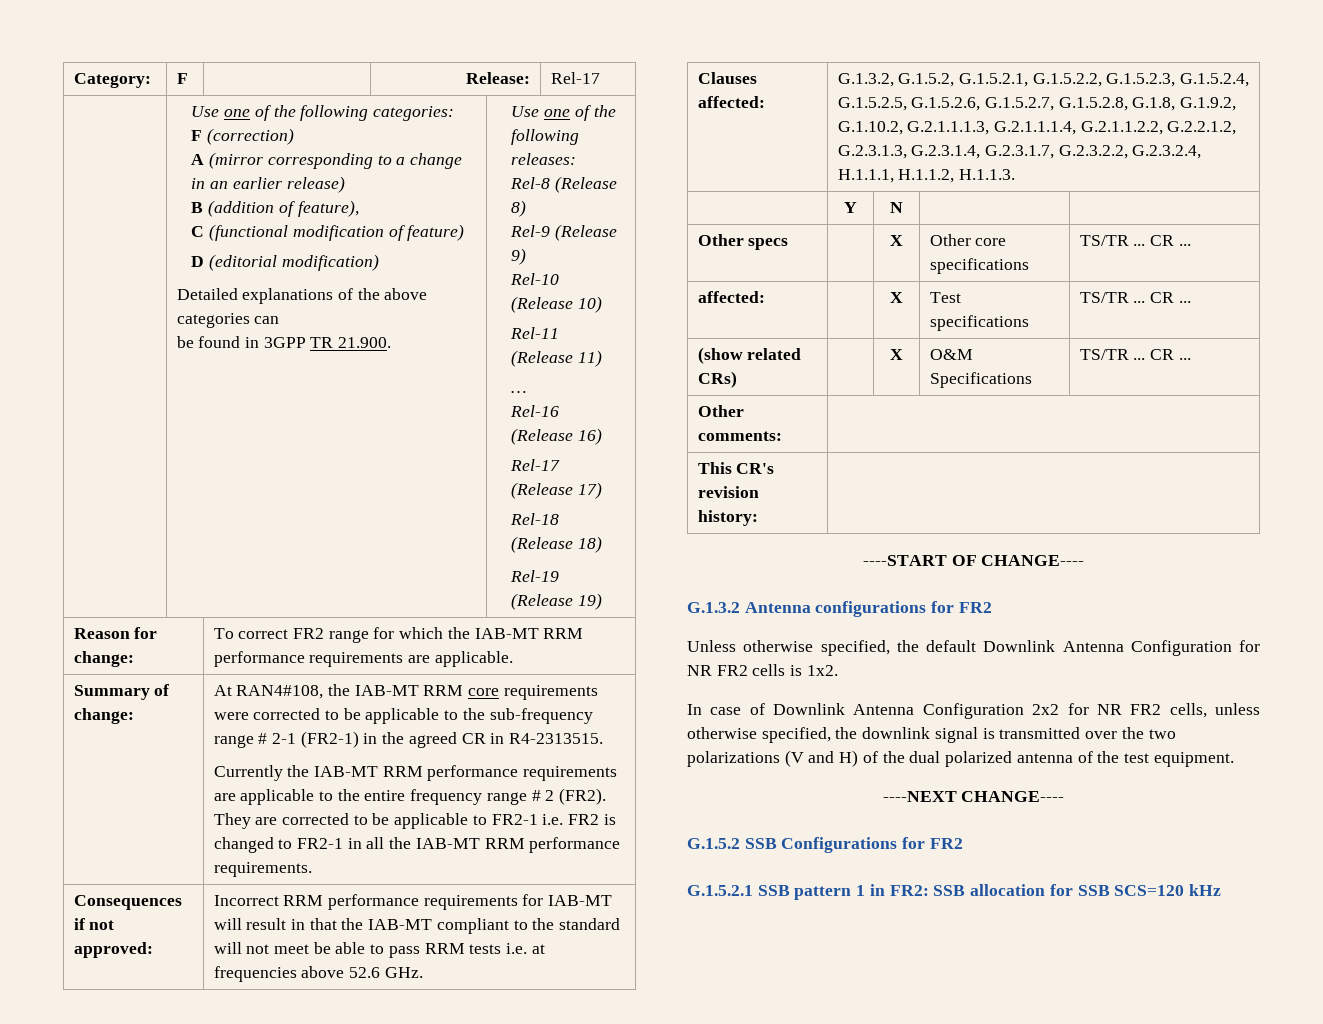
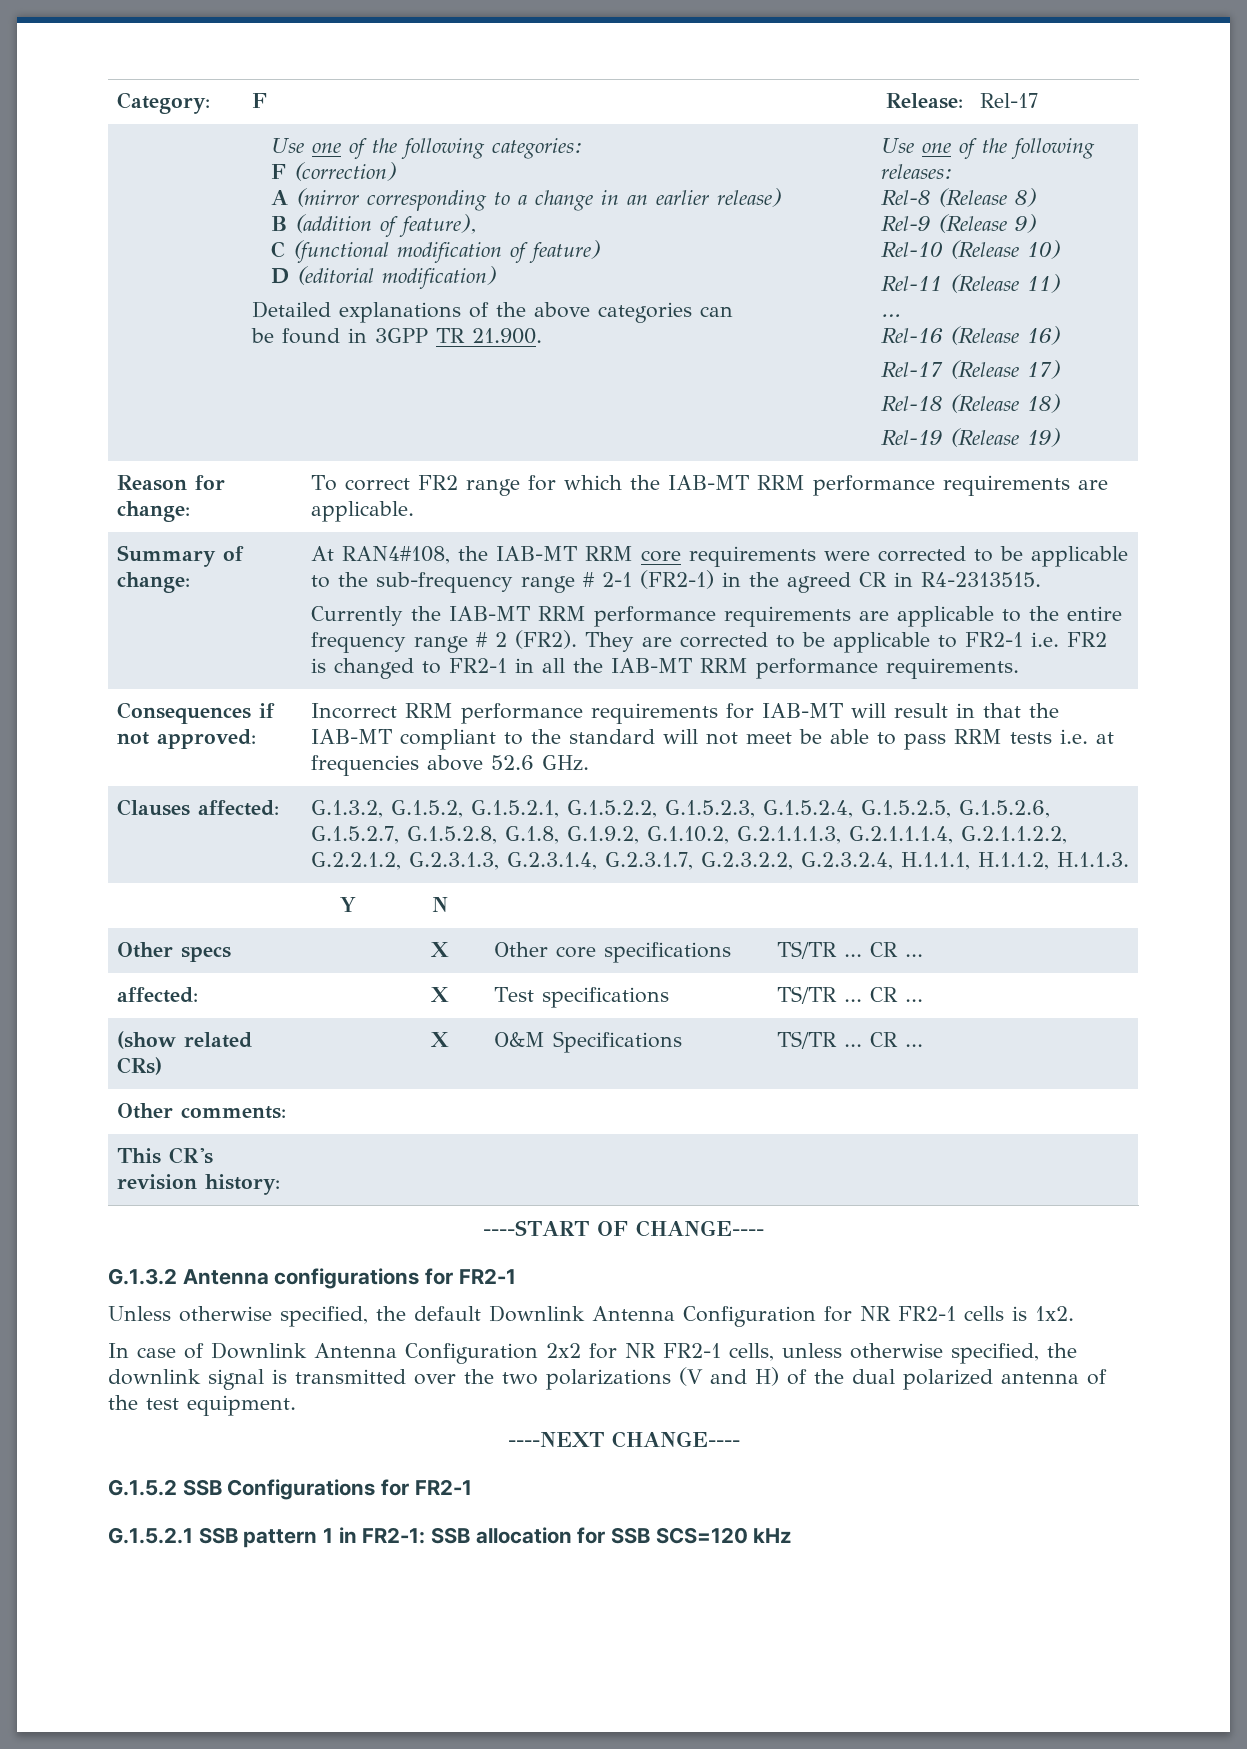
- G.1.3.2 Antenna configurations for FR2
+ G.1.3.2 Antenna configurations for FR2-1
- Unless otherwise specified, the default Downlink Antenna Configuration for NR FR2 cells is 1x2.
+ Unless otherwise specified, the default Downlink Antenna Configuration for NR FR2-1 cells is 1x2.
- In case of Downlink Antenna Configuration 2x2 for NR FR2 cells, unless otherwise specified, the downlink signal is transmitted over the two polarizations (V and H) of the dual polarized antenna of the test equipment.
+ In case of Downlink Antenna Configuration 2x2 for NR FR2-1 cells, unless otherwise specified, the downlink signal is transmitted over the two polarizations (V and H) of the dual polarized antenna of the test equipment.
- G.1.5.2 SSB Configurations for FR2
+ G.1.5.2 SSB Configurations for FR2-1
- G.1.5.2.1 SSB pattern 1 in FR2: SSB allocation for SSB SCS=120 kHz
+ G.1.5.2.1 SSB pattern 1 in FR2-1: SSB allocation for SSB SCS=120 kHz

